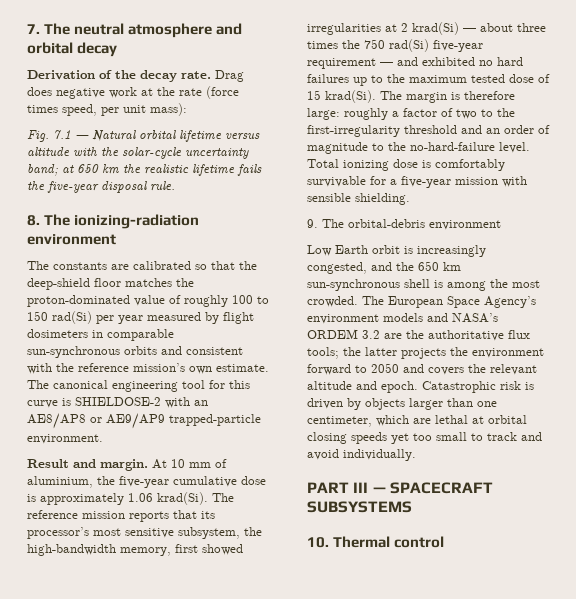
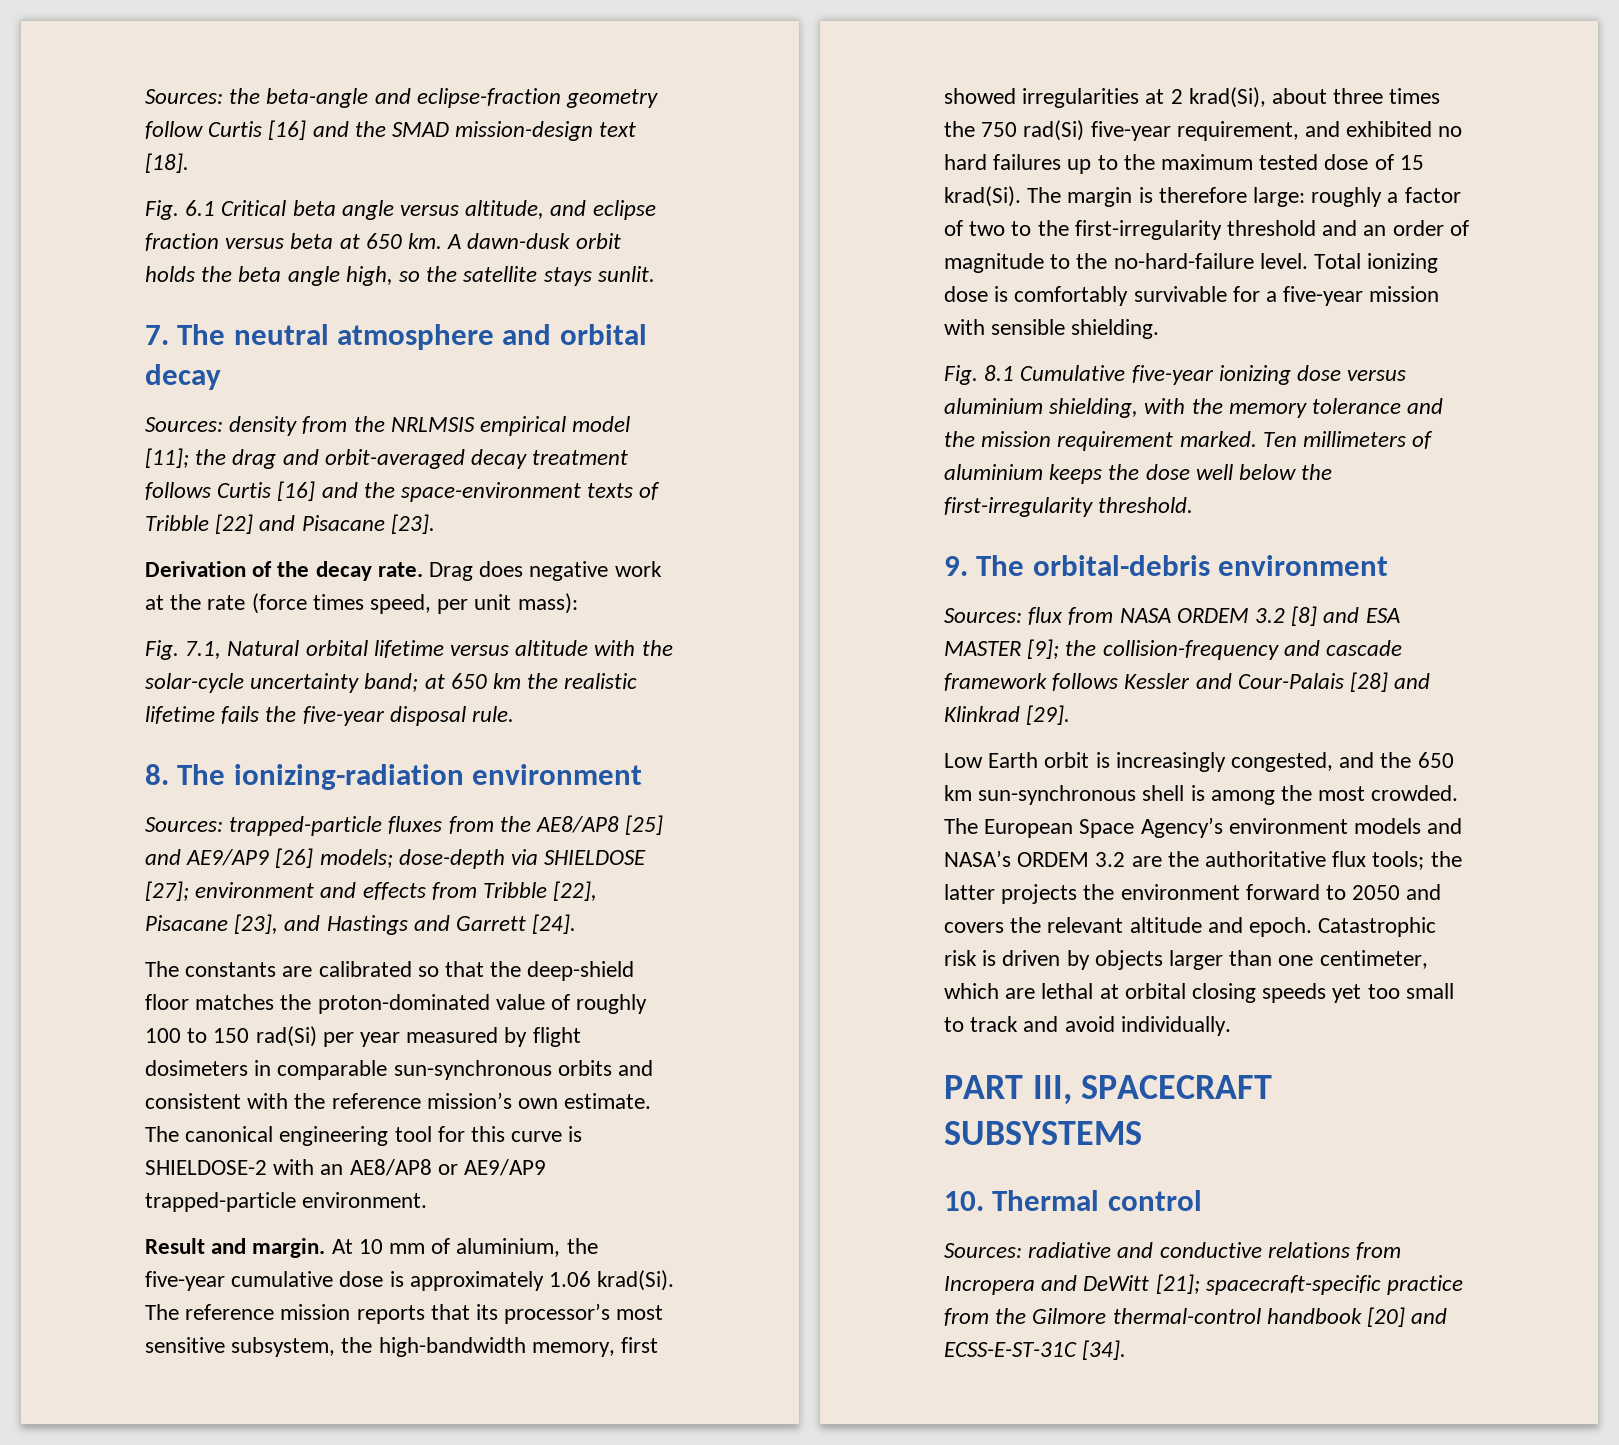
+ Sources: the beta-angle and eclipse-fraction geometry follow Curtis [16] and the SMAD mission-design text [18].
+ Fig. 6.1 Critical beta angle versus altitude, and eclipse fraction versus beta at 650 km. A dawn-dusk orbit holds the beta angle high, so the satellite stays sunlit.
+ Sources: density from the NRLMSIS empirical model [11]; the drag and orbit-averaged decay treatment follows Curtis [16] and the space-environment texts of Tribble [22] and Pisacane [23].
- Fig. 7.1 — Natural orbital lifetime versus altitude with the solar-cycle uncertainty band; at 650 km the realistic lifetime fails the five-year disposal rule.
+ Fig. 7.1, Natural orbital lifetime versus altitude with the solar-cycle uncertainty band; at 650 km the realistic lifetime fails the five-year disposal rule.
+ Sources: trapped-particle fluxes from the AE8/AP8 [25] and AE9/AP9 [26] models; dose-depth via SHIELDOSE [27]; environment and effects from Tribble [22], Pisacane [23], and Hastings and Garrett [24].
- The reference mission reports that its processor’s most sensitive subsystem, the high-bandwidth memory, first showed irregularities at 2 krad(Si) — about three times the 750 rad(Si) five-year requirement — and exhibited no hard failures up to the maximum tested dose of 15 krad(Si).
+ The reference mission reports that its processor’s most sensitive subsystem, the high-bandwidth memory, first showed irregularities at 2 krad(Si), about three times the 750 rad(Si) five-year requirement, and exhibited no hard failures up to the maximum tested dose of 15 krad(Si).
+ Fig. 8.1 Cumulative five-year ionizing dose versus aluminium shielding, with the memory tolerance and the mission requirement marked. Ten millimeters of aluminium keeps the dose well below the first-irregularity threshold.
  9. The orbital-debris environment
+ Sources: flux from NASA ORDEM 3.2 [8] and ESA MASTER [9]; the collision-frequency and cascade framework follows Kessler and Cour-Palais [28] and Klinkrad [29].
- PART III — SPACECRAFT SUBSYSTEMS
+ PART III, SPACECRAFT SUBSYSTEMS
+ Sources: radiative and conductive relations from Incropera and DeWitt [21]; spacecraft-specific practice from the Gilmore thermal-control handbook [20] and ECSS-E-ST-31C [34].

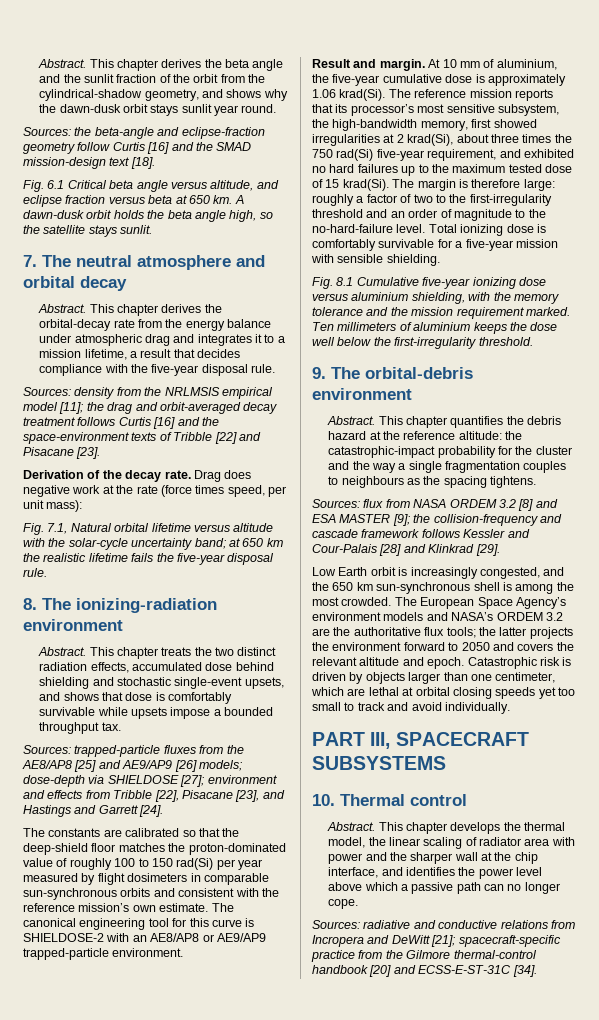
+ Abstract. This chapter derives the beta angle and the sunlit fraction of the orbit from the cylindrical-shadow geometry, and shows why the dawn-dusk orbit stays sunlit year round.
+ Abstract. This chapter derives the orbital-decay rate from the energy balance under atmospheric drag and integrates it to a mission lifetime, a result that decides compliance with the five-year disposal rule.
+ Abstract. This chapter treats the two distinct radiation effects, accumulated dose behind shielding and stochastic single-event upsets, and shows that dose is comfortably survivable while upsets impose a bounded throughput tax.
+ Abstract. This chapter quantifies the debris hazard at the reference altitude: the catastrophic-impact probability for the cluster and the way a single fragmentation couples to neighbours as the spacing tightens.
+ Abstract. This chapter develops the thermal model, the linear scaling of radiator area with power and the sharper wall at the chip interface, and identifies the power level above which a passive path can no longer cope.

